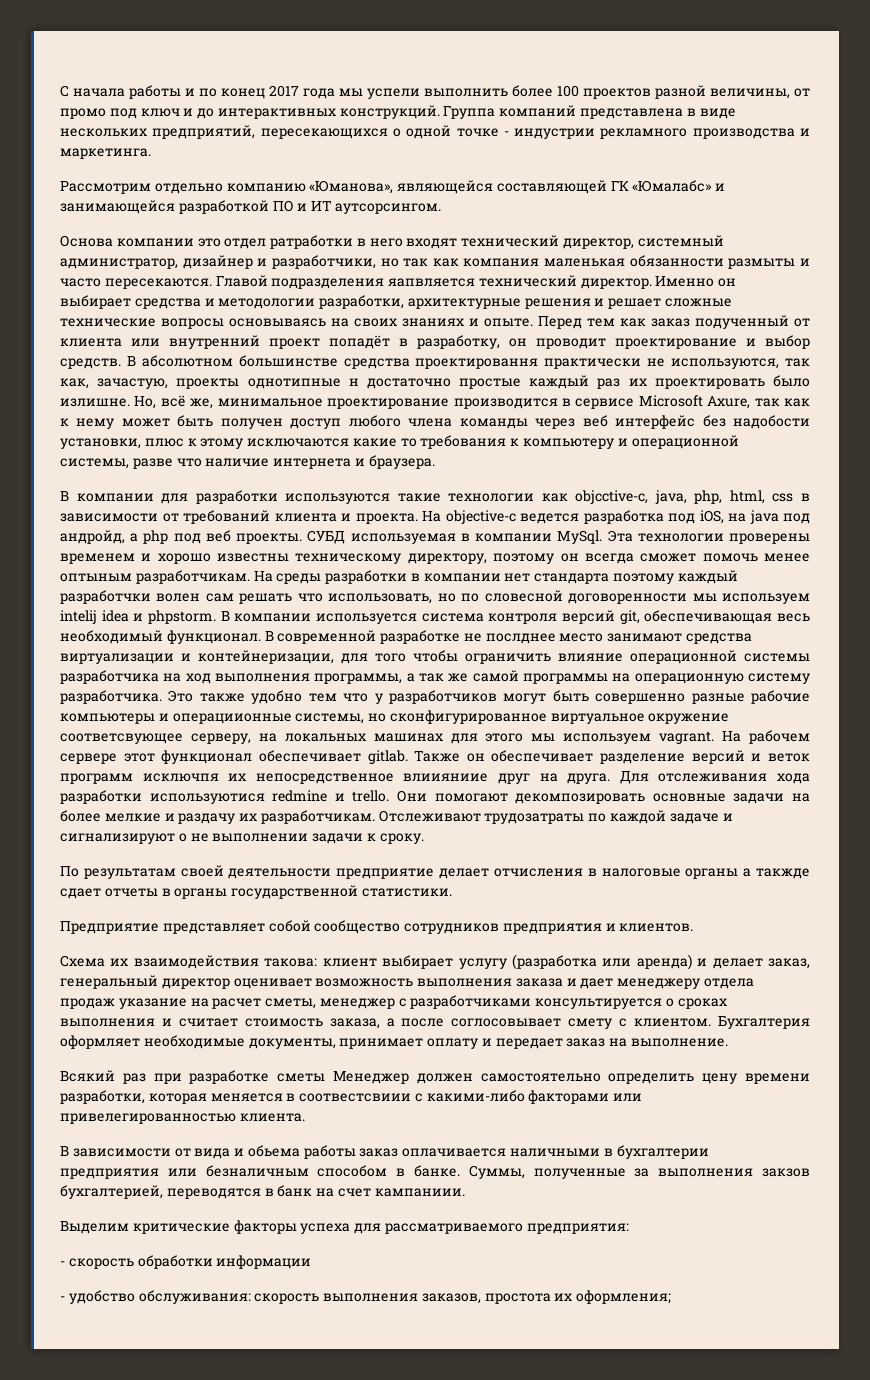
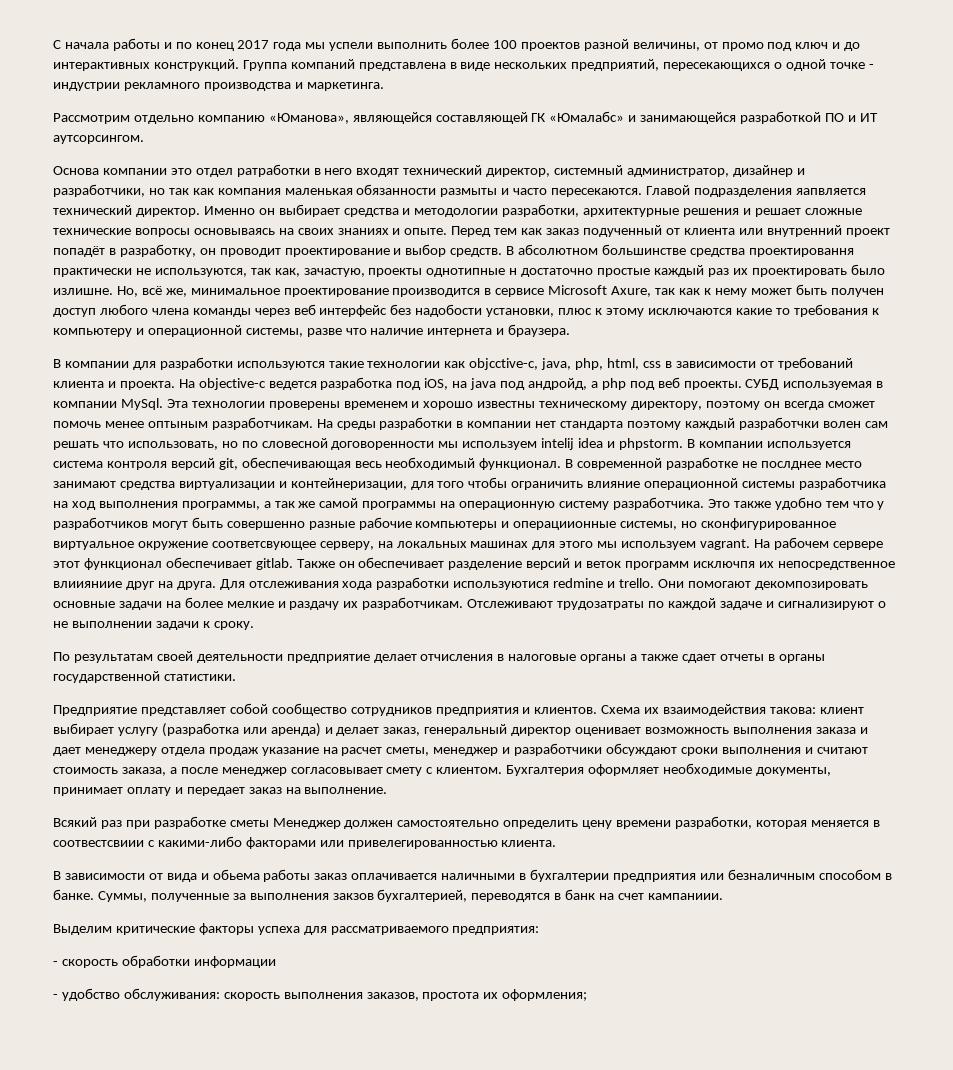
- По результатам своей деятельности предприятие делает отчисления в налоговые органы а такжде сдает отчеты в органы государственной статистики.
+ По результатам своей деятельности предприятие делает отчисления в налоговые органы а также сдает отчеты в органы государственной статистики.
- Предприятие представляет собой сообщество сотрудников предприятия и клиентов.
- Схема их взаимодействия такова: клиент выбирает услугу (разработка или аренда) и делает заказ, генеральный директор оценивает возможность выполнения заказа и дает менеджеру отдела продаж указание на расчет сметы, менеджер с разработчиками консультируется о сроках выполнения и считает стоимость заказа, а после соглосовывает смету с клиентом.
+ Предприятие представляет собой сообщество сотрудников предприятия и клиентов. Схема их взаимодействия такова: клиент выбирает услугу (разработка или аренда) и делает заказ, генеральный директор оценивает возможность выполнения заказа и дает менеджеру отдела продаж указание на расчет сметы, менеджер и разработчики обсуждают сроки выполнения и считают стоимость заказа, а после менеджер согласовывает смету с клиентом.

